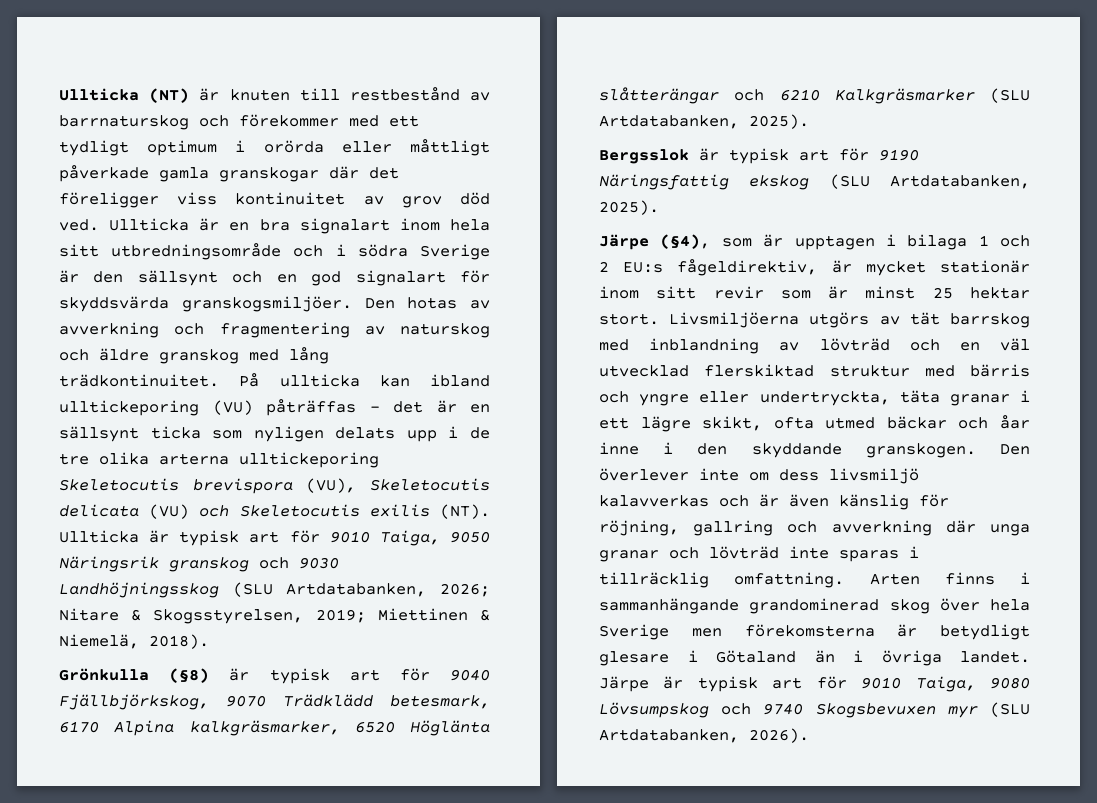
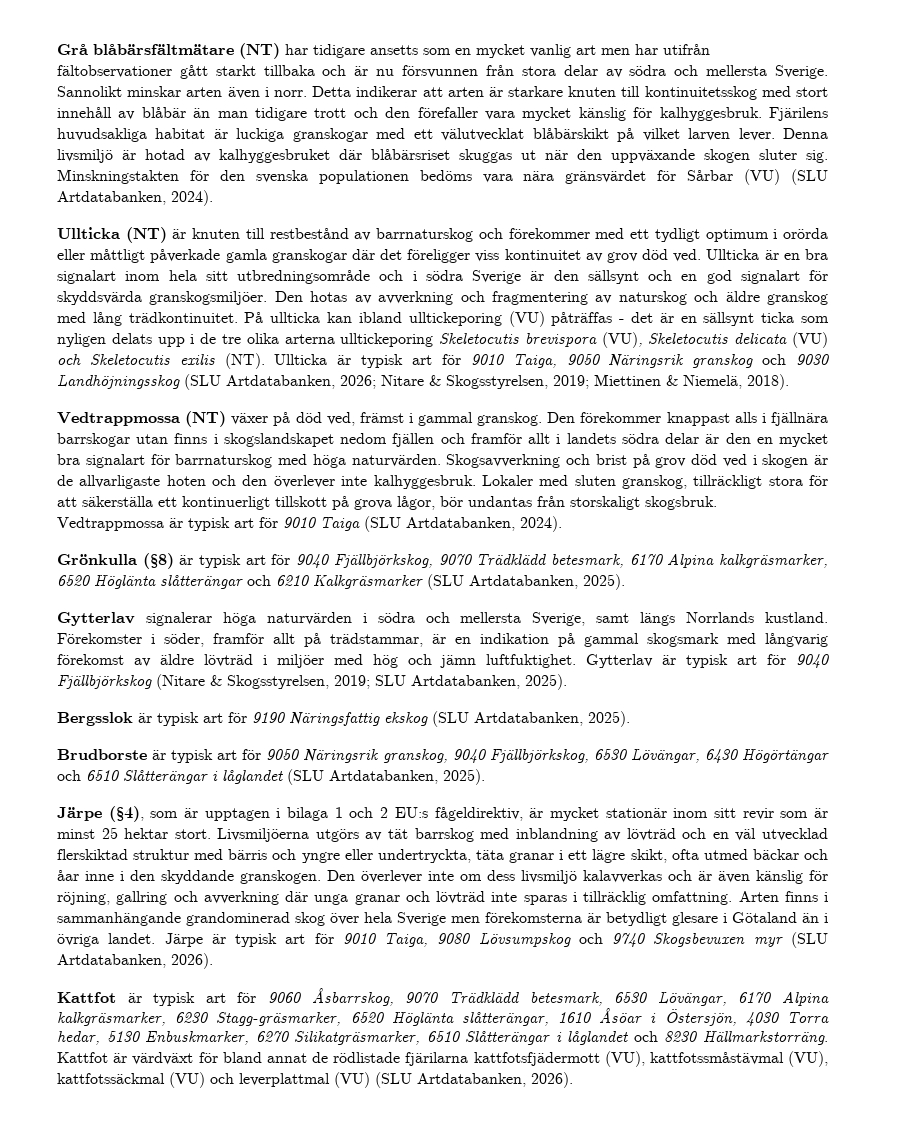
+ Grå blåbärsfältmätare (NT) har tidigare ansetts som en mycket vanlig art men har utifrån fältobservationer gått starkt tillbaka och är nu försvunnen från stora delar av södra och mellersta Sverige. Sannolikt minskar arten även i norr. Detta indikerar att arten är starkare knuten till kontinuitetsskog med stort innehåll av blåbär än man tidigare trott och den förefaller vara mycket känslig för kalhyggesbruk. Fjärilens huvudsakliga habitat är luckiga granskogar med ett välutvecklat blåbärskikt på vilket larven lever. Denna livsmiljö är hotad av kalhyggesbruket där blåbärsriset skuggas ut när den uppväxande skogen sluter sig. Minskningstakten för den svenska populationen bedöms vara nära gränsvärdet för Sårbar (VU) (SLU Artdatabanken, 2024).
+ Vedtrappmossa (NT) växer på död ved, främst i gammal granskog. Den förekommer knappast alls i fjällnära barrskogar utan finns i skogslandskapet nedom fjällen och framför allt i landets södra delar är den en mycket bra signalart för barrnaturskog med höga naturvärden. Skogsavverkning och brist på grov död ved i skogen är de allvarligaste hoten och den överlever inte kalhyggesbruk. Lokaler med sluten granskog, tillräckligt stora för att säkerställa ett kontinuerligt tillskott på grova lågor, bör undantas från storskaligt skogsbruk. Vedtrappmossa är typisk art för 9010 Taiga (SLU Artdatabanken, 2024).
+ Gytterlav signalerar höga naturvärden i södra och mellersta Sverige, samt längs Norrlands kustland. Förekomster i söder, framför allt på trädstammar, är en indikation på gammal skogsmark med långvarig förekomst av äldre lövträd i miljöer med hög och jämn luftfuktighet. Gytterlav är typisk art för 9040 Fjällbjörkskog (Nitare & Skogsstyrelsen, 2019; SLU Artdatabanken, 2025).
+ Brudborste är typisk art för 9050 Näringsrik granskog, 9040 Fjällbjörkskog, 6530 Lövängar, 6430 Högörtängar och 6510 Slåtterängar i låglandet (SLU Artdatabanken, 2025).
+ Kattfot är typisk art för 9060 Åsbarrskog, 9070 Trädklädd betesmark, 6530 Lövängar, 6170 Alpina kalkgräsmarker, 6230 Stagg-gräsmarker, 6520 Höglänta slåtterängar, 1610 Åsöar i Östersjön, 4030 Torra hedar, 5130 Enbuskmarker, 6270 Silikatgräsmarker, 6510 Slåtterängar i låglandet och 8230 Hällmarkstorräng. Kattfot är värdväxt för bland annat de rödlistade fjärilarna kattfotsfjädermott (VU), kattfotssmåstävmal (VU), kattfotssäckmal (VU) och leverplattmal (VU) (SLU Artdatabanken, 2026).

